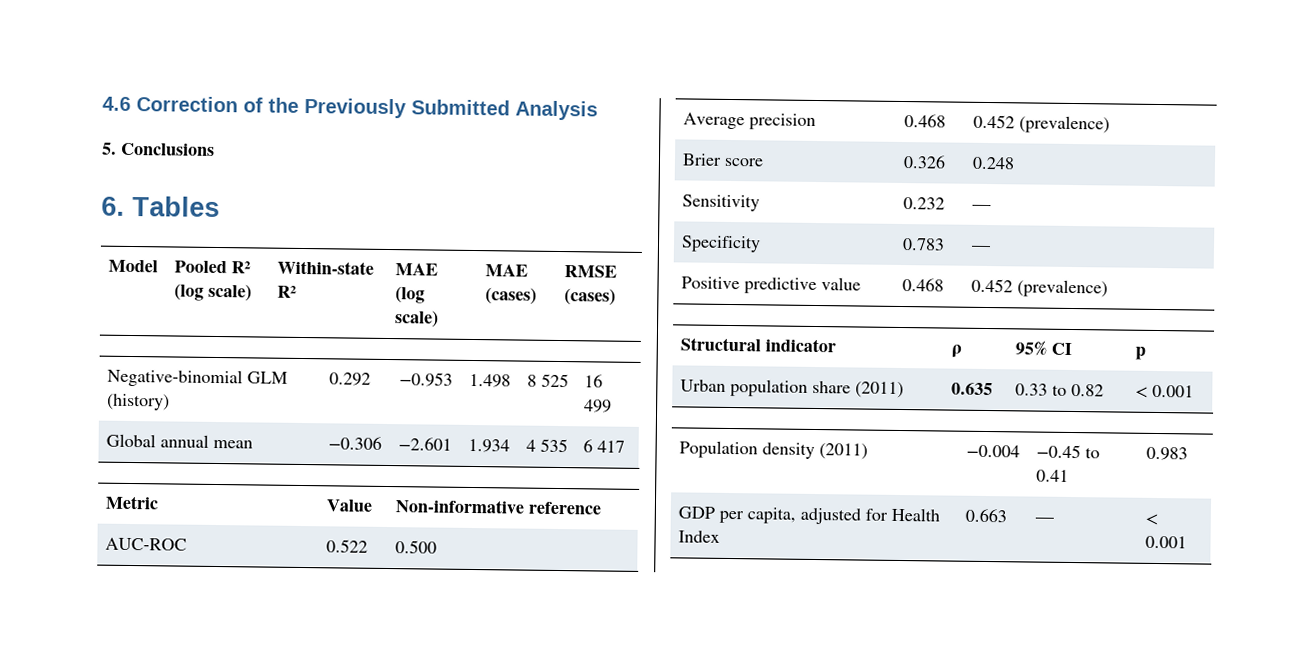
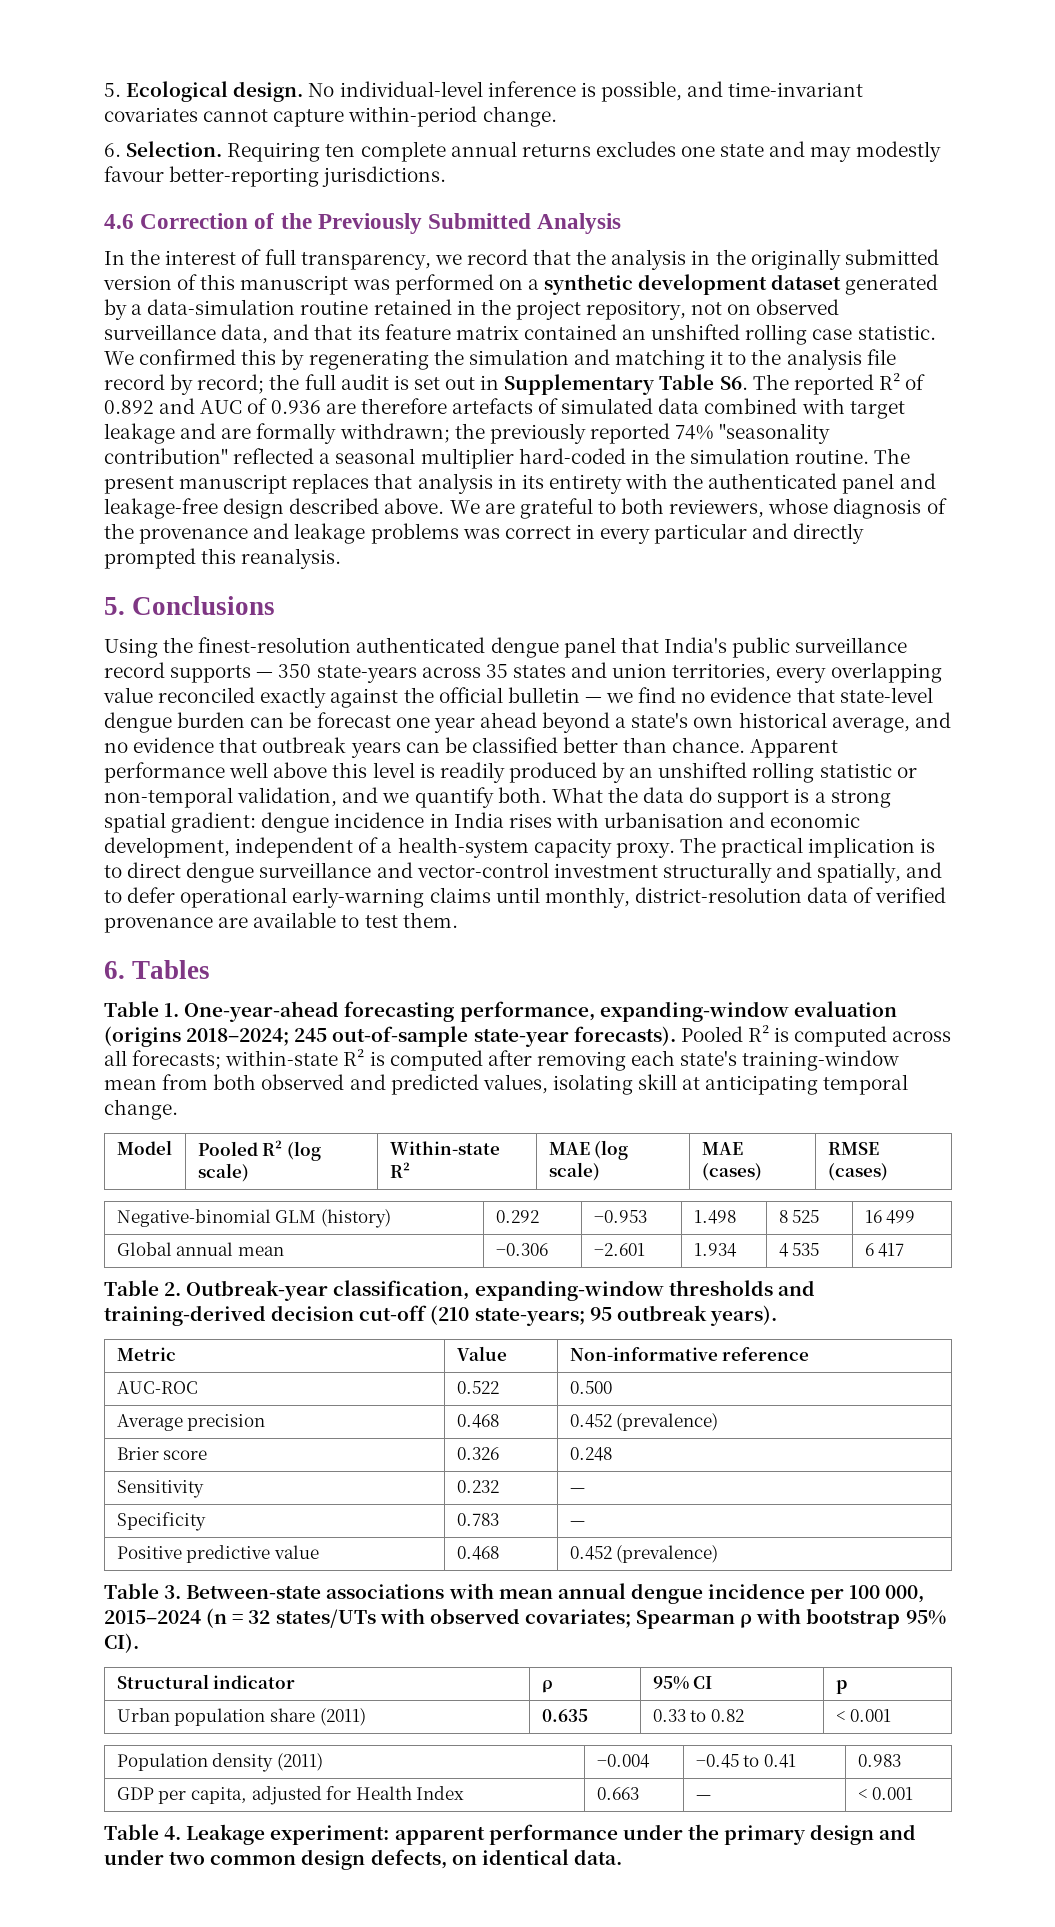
+ 5. Ecological design. No individual-level inference is possible, and time-invariant covariates cannot capture within-period change.
+ 6. Selection. Requiring ten complete annual returns excludes one state and may modestly favour better-reporting jurisdictions.
+ In the interest of full transparency, we record that the analysis in the originally submitted version of this manuscript was performed on a synthetic development dataset generated by a data-simulation routine retained in the project repository, not on observed surveillance data, and that its feature matrix contained an unshifted rolling case statistic. We confirmed this by regenerating the simulation and matching it to the analysis file record by record; the full audit is set out in Supplementary Table S6. The reported R² of 0.892 and AUC of 0.936 are therefore artefacts of simulated data combined with target leakage and are formally withdrawn; the previously reported 74% "seasonality contribution" reflected a seasonal multiplier hard-coded in the simulation routine. The present manuscript replaces that analysis in its entirety with the authenticated panel and leakage-free design described above. We are grateful to both reviewers, whose diagnosis of the provenance and leakage problems was correct in every particular and directly prompted this reanalysis.
  5. Conclusions
+ Using the finest-resolution authenticated dengue panel that India's public surveillance record supports — 350 state-years across 35 states and union territories, every overlapping value reconciled exactly against the official bulletin — we find no evidence that state-level dengue burden can be forecast one year ahead beyond a state's own historical average, and no evidence that outbreak years can be classified better than chance. Apparent performance well above this level is readily produced by an unshifted rolling statistic or non-temporal validation, and we quantify both. What the data do support is a strong spatial gradient: dengue incidence in India rises with urbanisation and economic development, independent of a health-system capacity proxy. The practical implication is to direct dengue surveillance and vector-control investment structurally and spatially, and to defer operational early-warning claims until monthly, district-resolution data of verified provenance are available to test them.
  6. Tables
+ Table 1. One-year-ahead forecasting performance, expanding-window evaluation (origins 2018–2024; 245 out-of-sample state-year forecasts). Pooled R² is computed across all forecasts; within-state R² is computed after removing each state's training-window mean from both observed and predicted values, isolating skill at anticipating temporal change.
+ Table 2. Outbreak-year classification, expanding-window thresholds and training-derived decision cut-off (210 state-years; 95 outbreak years).
+ Table 3. Between-state associations with mean annual dengue incidence per 100 000, 2015–2024 (n = 32 states/UTs with observed covariates; Spearman ρ with bootstrap 95% CI).
+ Table 4. Leakage experiment: apparent performance under the primary design and under two common design defects, on identical data.

